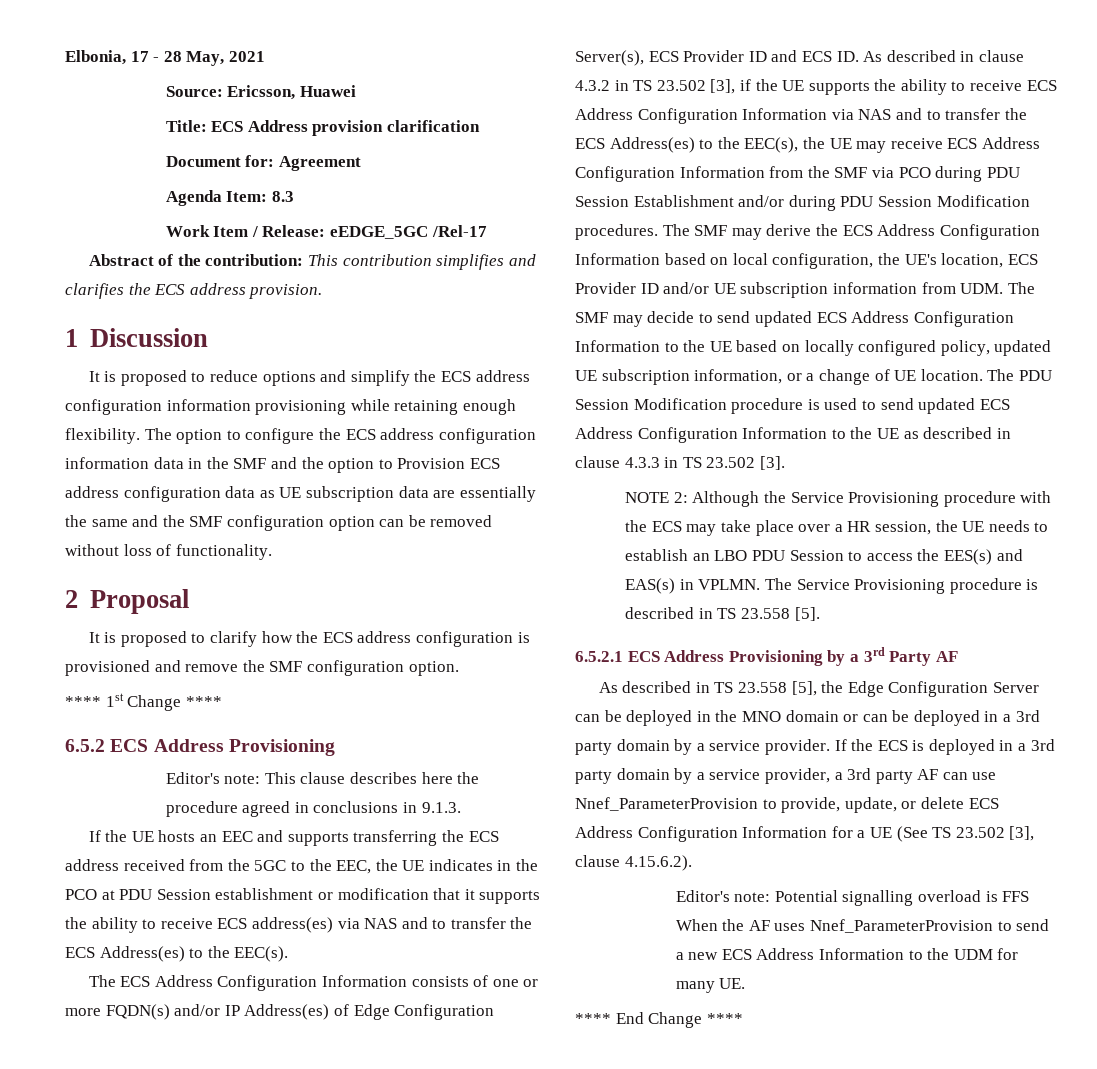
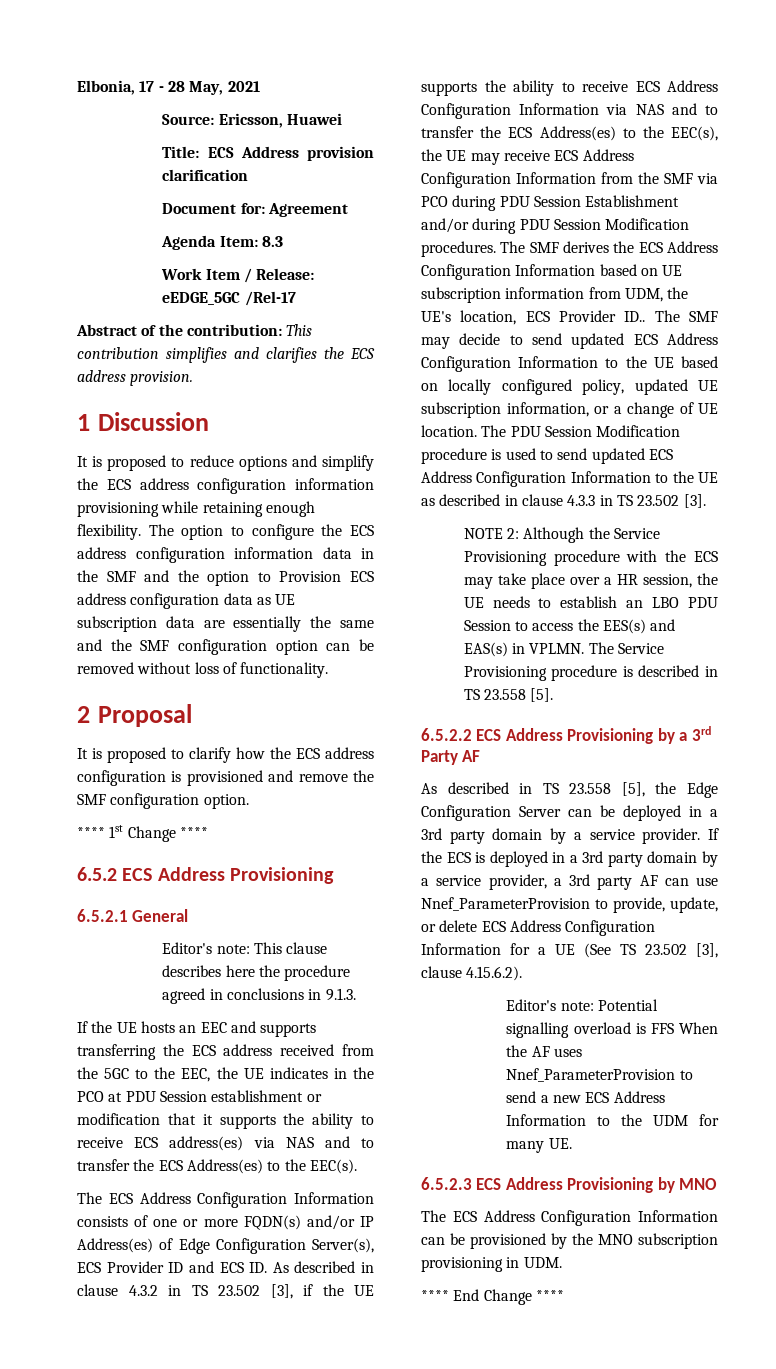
+ 6.5.2.1 General
- The SMF may derive the ECS Address Configuration Information based on local configuration, the UE's location, ECS Provider ID and/or UE subscription information from UDM. The SMF may decide to send updated ECS Address Configuration Information to the UE based on locally configured policy, updated UE subscription information, or a change of UE location.
+ The SMF derives the ECS Address Configuration Information based on UE subscription information from UDM, the UE's location, ECS Provider ID.. The SMF may decide to send updated ECS Address Configuration Information to the UE based on locally configured policy, updated UE subscription information, or a change of UE location.
- 6.5.2.1 ECS Address Provisioning by a 3rd Party AF
+ 6.5.2.2 ECS Address Provisioning by a 3rd Party AF
- As described in TS 23.558 [5], the Edge Configuration Server can be deployed in the MNO domain or can be deployed in a 3rd party domain by a service provider.
+ As described in TS 23.558 [5], the Edge Configuration Server can be deployed in a 3rd party domain by a service provider.
+ 6.5.2.3 ECS Address Provisioning by MNO
+ The ECS Address Configuration Information can be provisioned by the MNO subscription provisioning in UDM.

